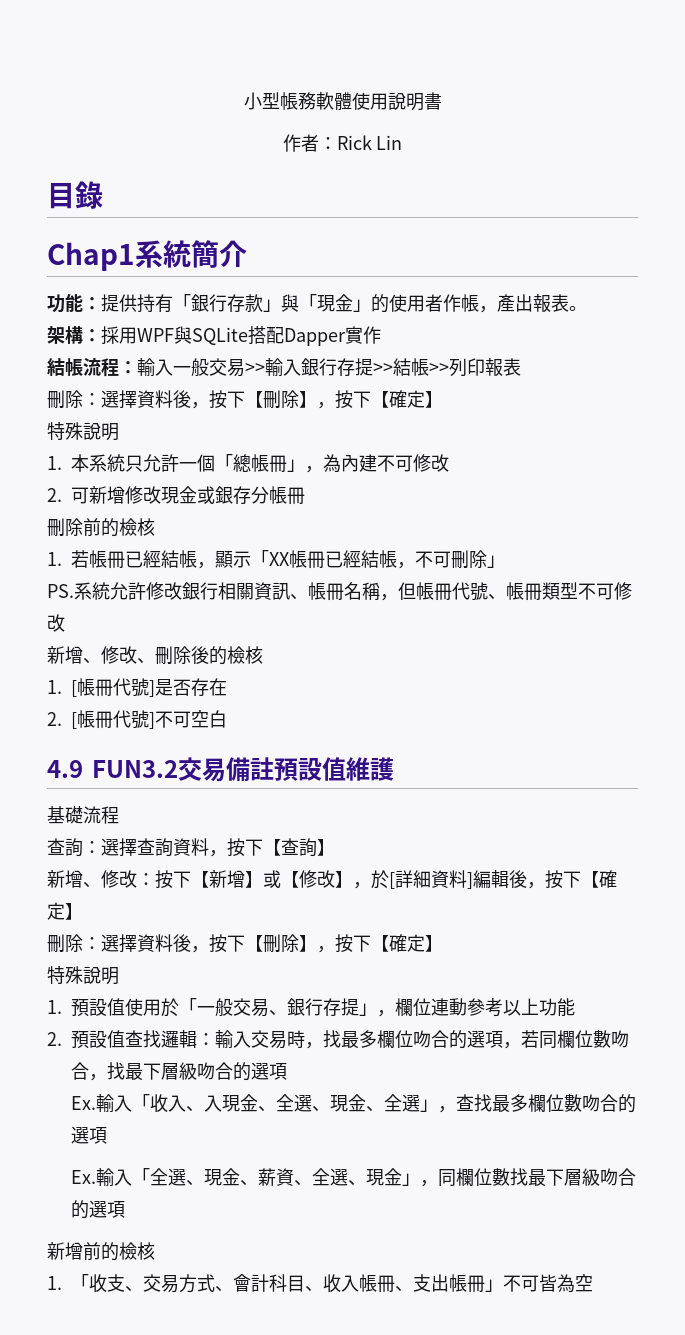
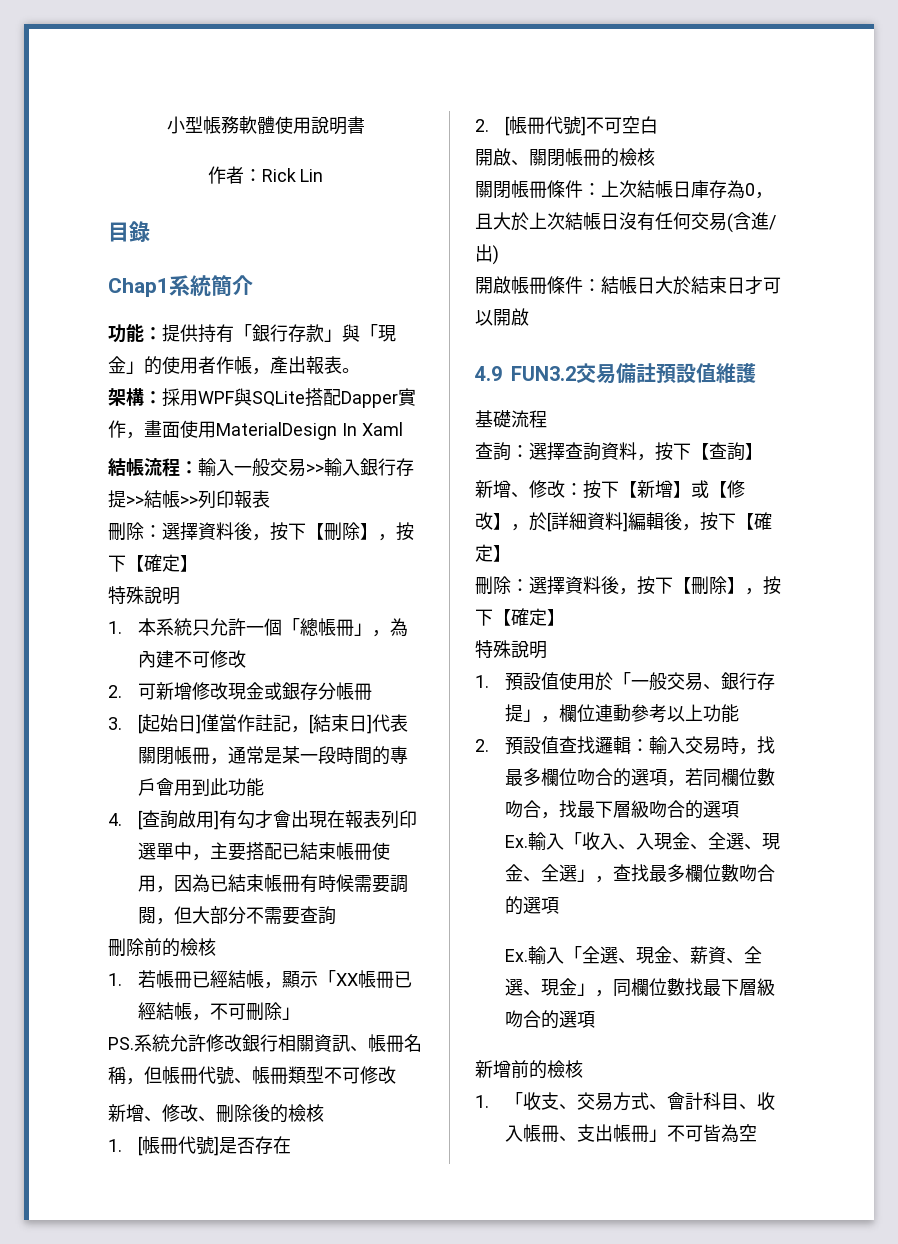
- 架構：採用WPF與SQLite搭配Dapper實作
+ 架構：採用WPF與SQLite搭配Dapper實作，畫面使用MaterialDesign In Xaml
+ 3. [起始日]僅當作註記，[結束日]代表關閉帳冊，通常是某一段時間的專戶會用到此功能
+ 4. [查詢啟用]有勾才會出現在報表列印選單中，主要搭配已結束帳冊使用，因為已結束帳冊有時候需要調閱，但大部分不需要查詢
+ 開啟、關閉帳冊的檢核
+ 關閉帳冊條件：上次結帳日庫存為0，且大於上次結帳日沒有任何交易(含進/出)
+ 開啟帳冊條件：結帳日大於結束日才可以開啟

